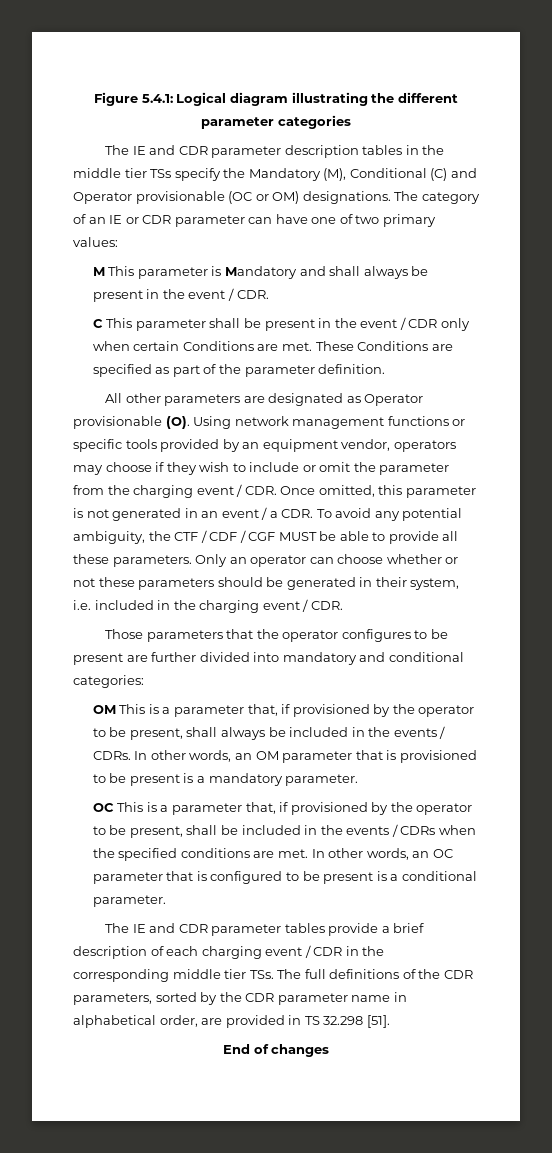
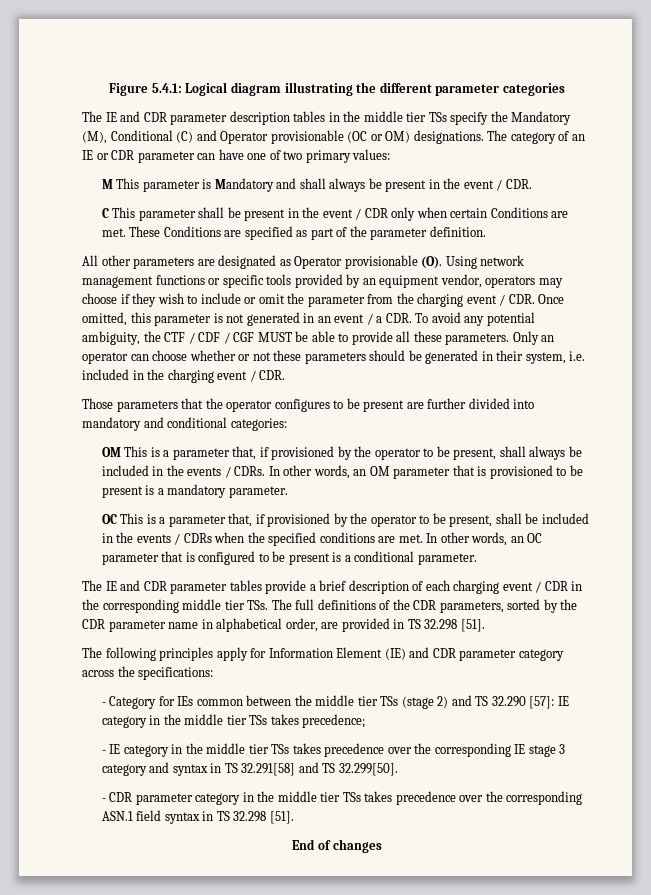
+ The following principles apply for Information Element (IE) and CDR parameter category across the specifications:
+ - Category for IEs common between the middle tier TSs (stage 2) and TS 32.290 [57]: IE category in the middle tier TSs takes precedence;
+ - IE category in the middle tier TSs takes precedence over the corresponding IE stage 3 category and syntax in TS 32.291[58] and TS 32.299[50].
+ - CDR parameter category in the middle tier TSs takes precedence over the corresponding ASN.1 field syntax in TS 32.298 [51].

